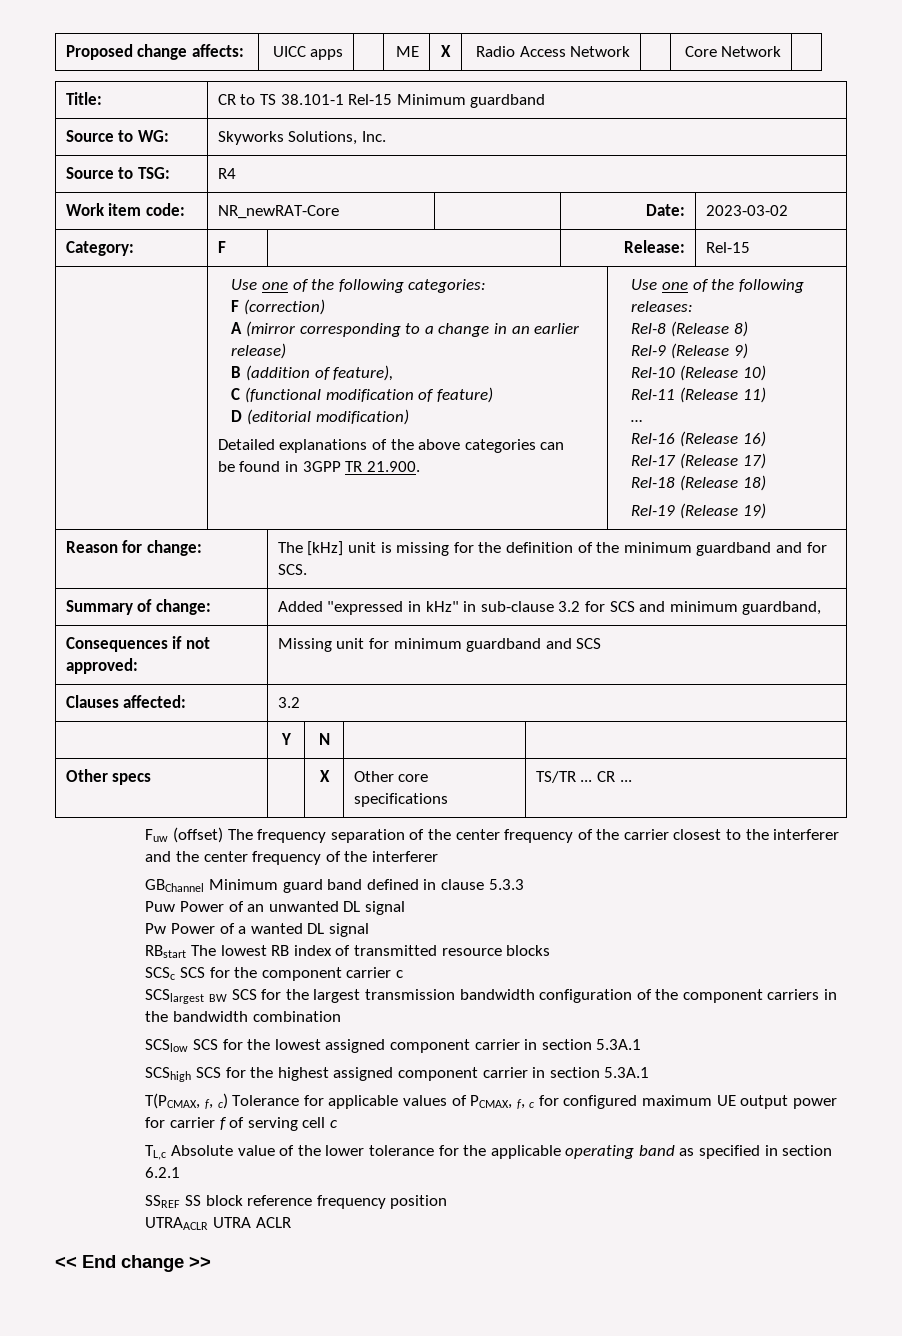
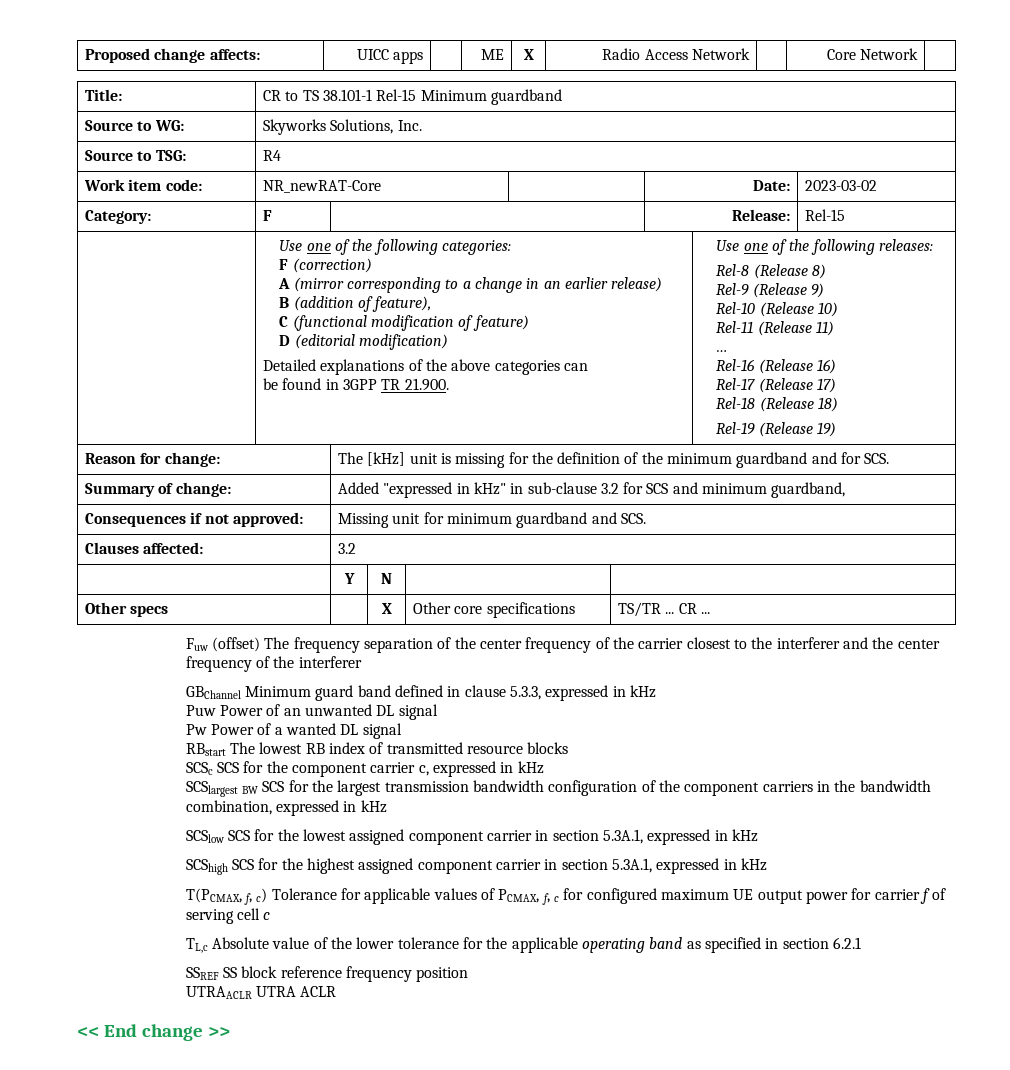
- Consequences if not approved: | Missing unit for minimum guardband and SCS
+ Consequences if not approved: | Missing unit for minimum guardband and SCS.
- GBChannel Minimum guard band defined in clause 5.3.3
+ GBChannel Minimum guard band defined in clause 5.3.3, expressed in kHz
- SCSc SCS for the component carrier c
+ SCSc SCS for the component carrier c, expressed in kHz
- SCSlargest BW SCS for the largest transmission bandwidth configuration of the component carriers in the bandwidth combination
+ SCSlargest BW SCS for the largest transmission bandwidth configuration of the component carriers in the bandwidth combination, expressed in kHz
- SCSlow SCS for the lowest assigned component carrier in section 5.3A.1
+ SCSlow SCS for the lowest assigned component carrier in section 5.3A.1, expressed in kHz
- SCShigh SCS for the highest assigned component carrier in section 5.3A.1
+ SCShigh SCS for the highest assigned component carrier in section 5.3A.1, expressed in kHz

